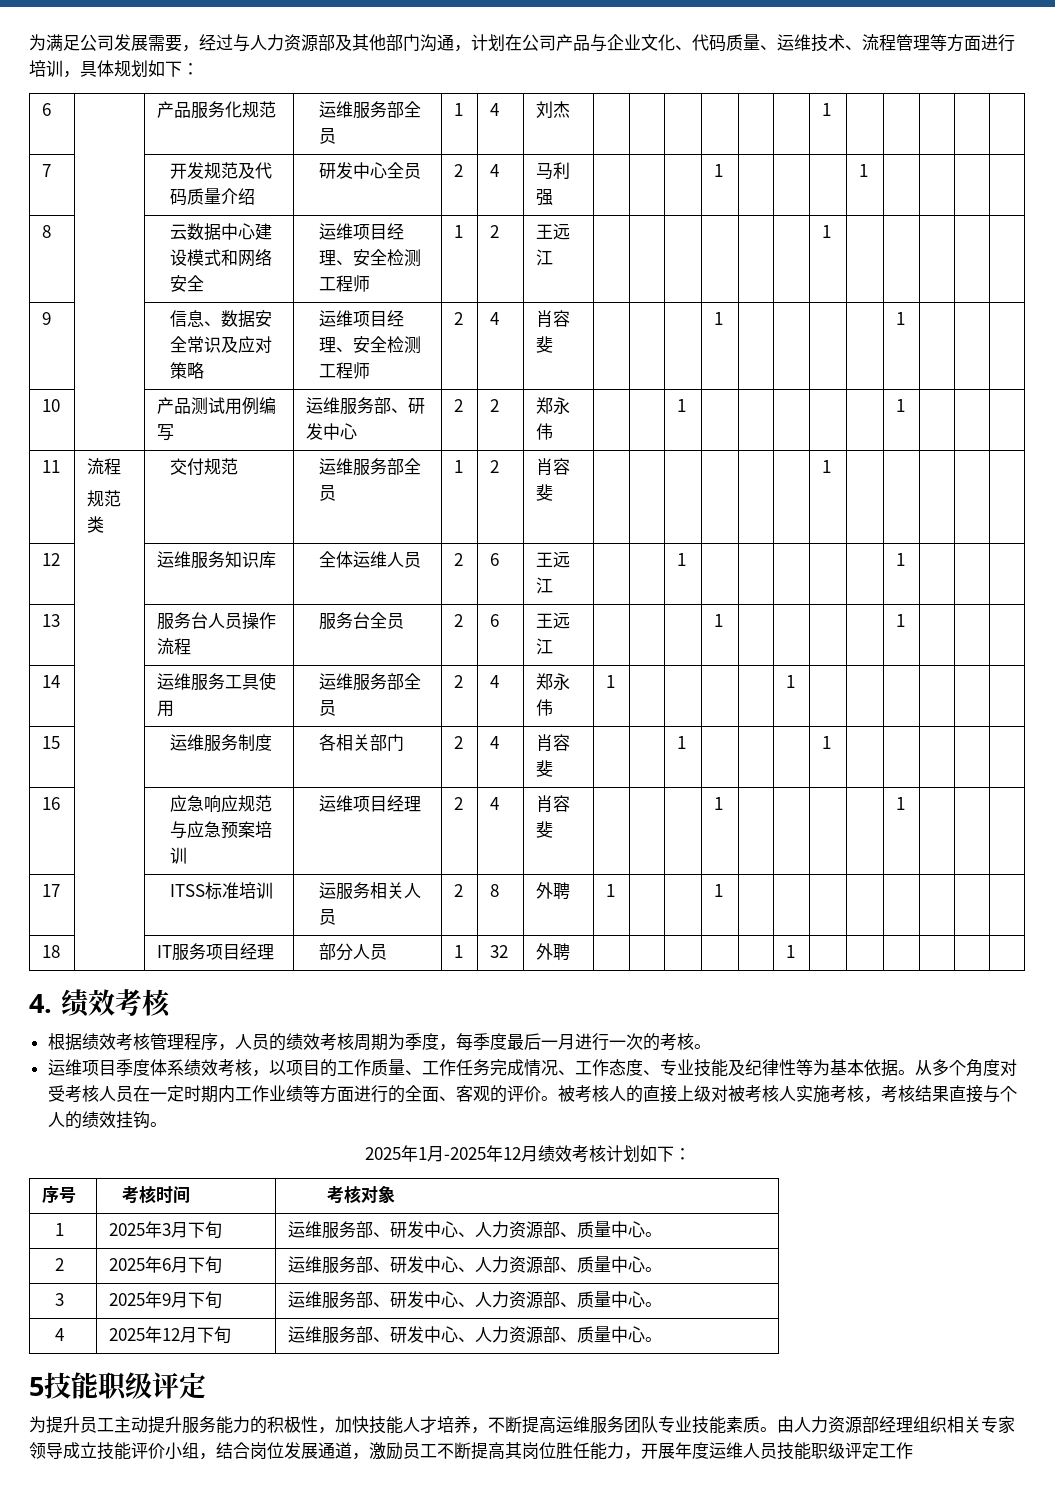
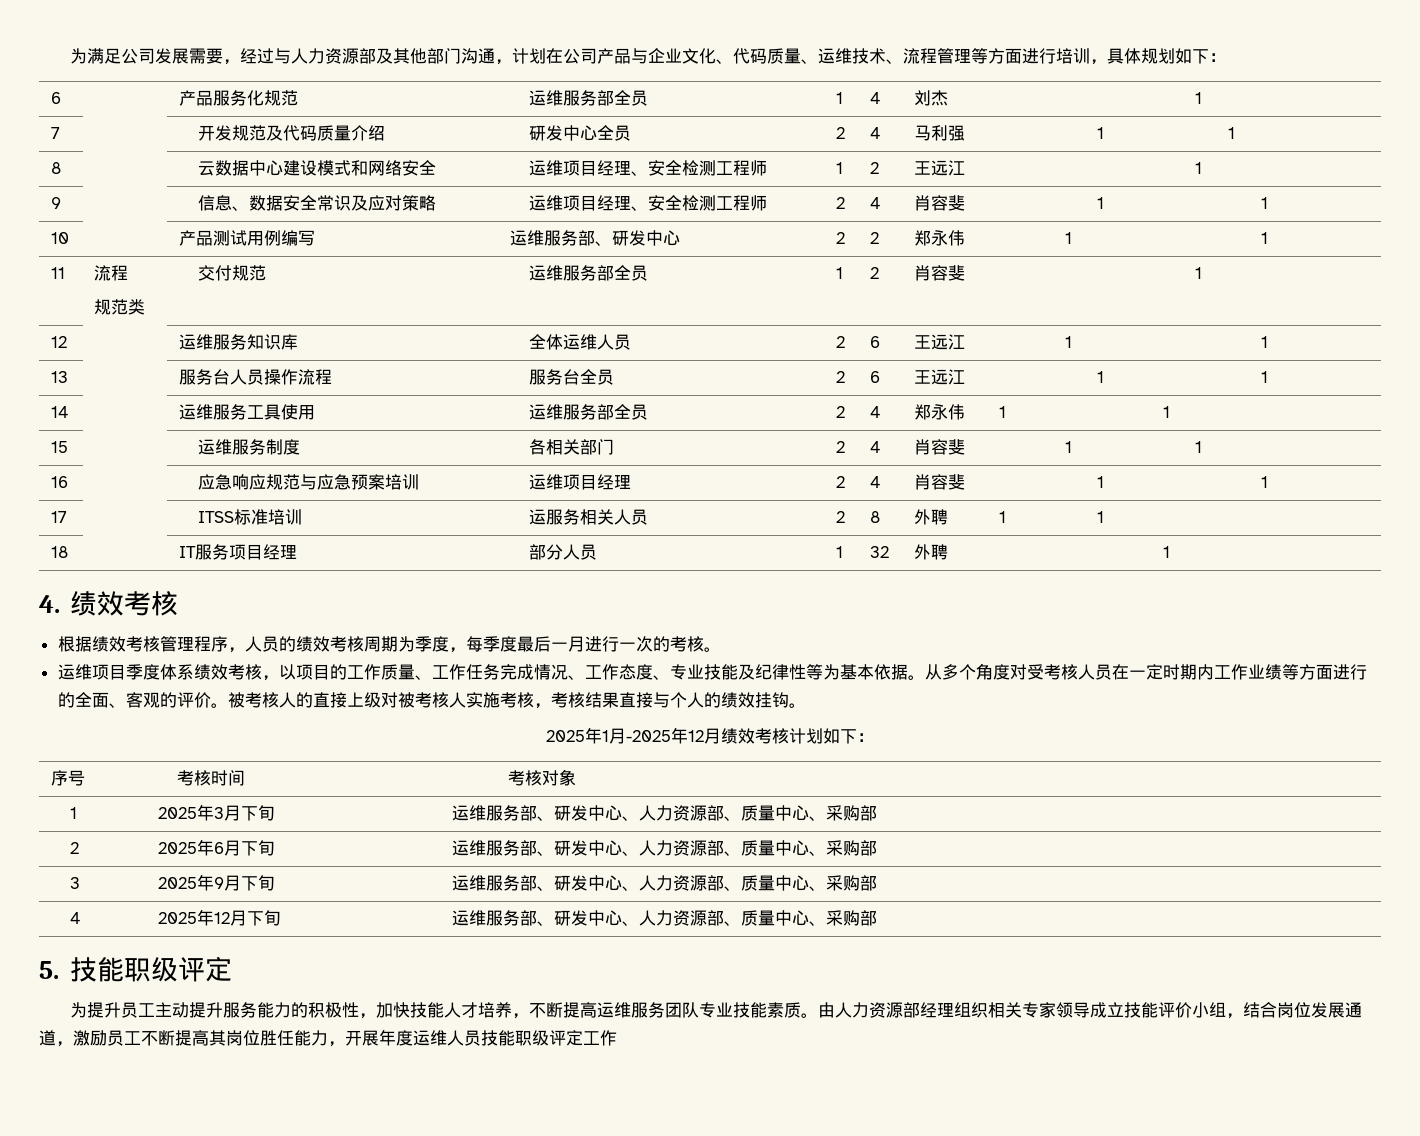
- 1 | 2025年3月下旬 | 运维服务部、研发中心、人力资源部、质量中心。
+ 1 | 2025年3月下旬 | 运维服务部、研发中心、人力资源部、质量中心、采购部
- 2 | 2025年6月下旬 | 运维服务部、研发中心、人力资源部、质量中心。
+ 2 | 2025年6月下旬 | 运维服务部、研发中心、人力资源部、质量中心、采购部
- 3 | 2025年9月下旬 | 运维服务部、研发中心、人力资源部、质量中心。
+ 3 | 2025年9月下旬 | 运维服务部、研发中心、人力资源部、质量中心、采购部
- 4 | 2025年12月下旬 | 运维服务部、研发中心、人力资源部、质量中心。
- 5技能职级评定
+ 4 | 2025年12月下旬 | 运维服务部、研发中心、人力资源部、质量中心、采购部
+ 5.技能职级评定

